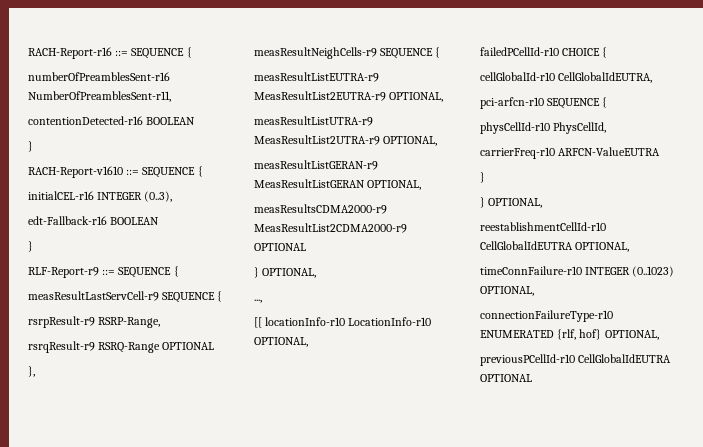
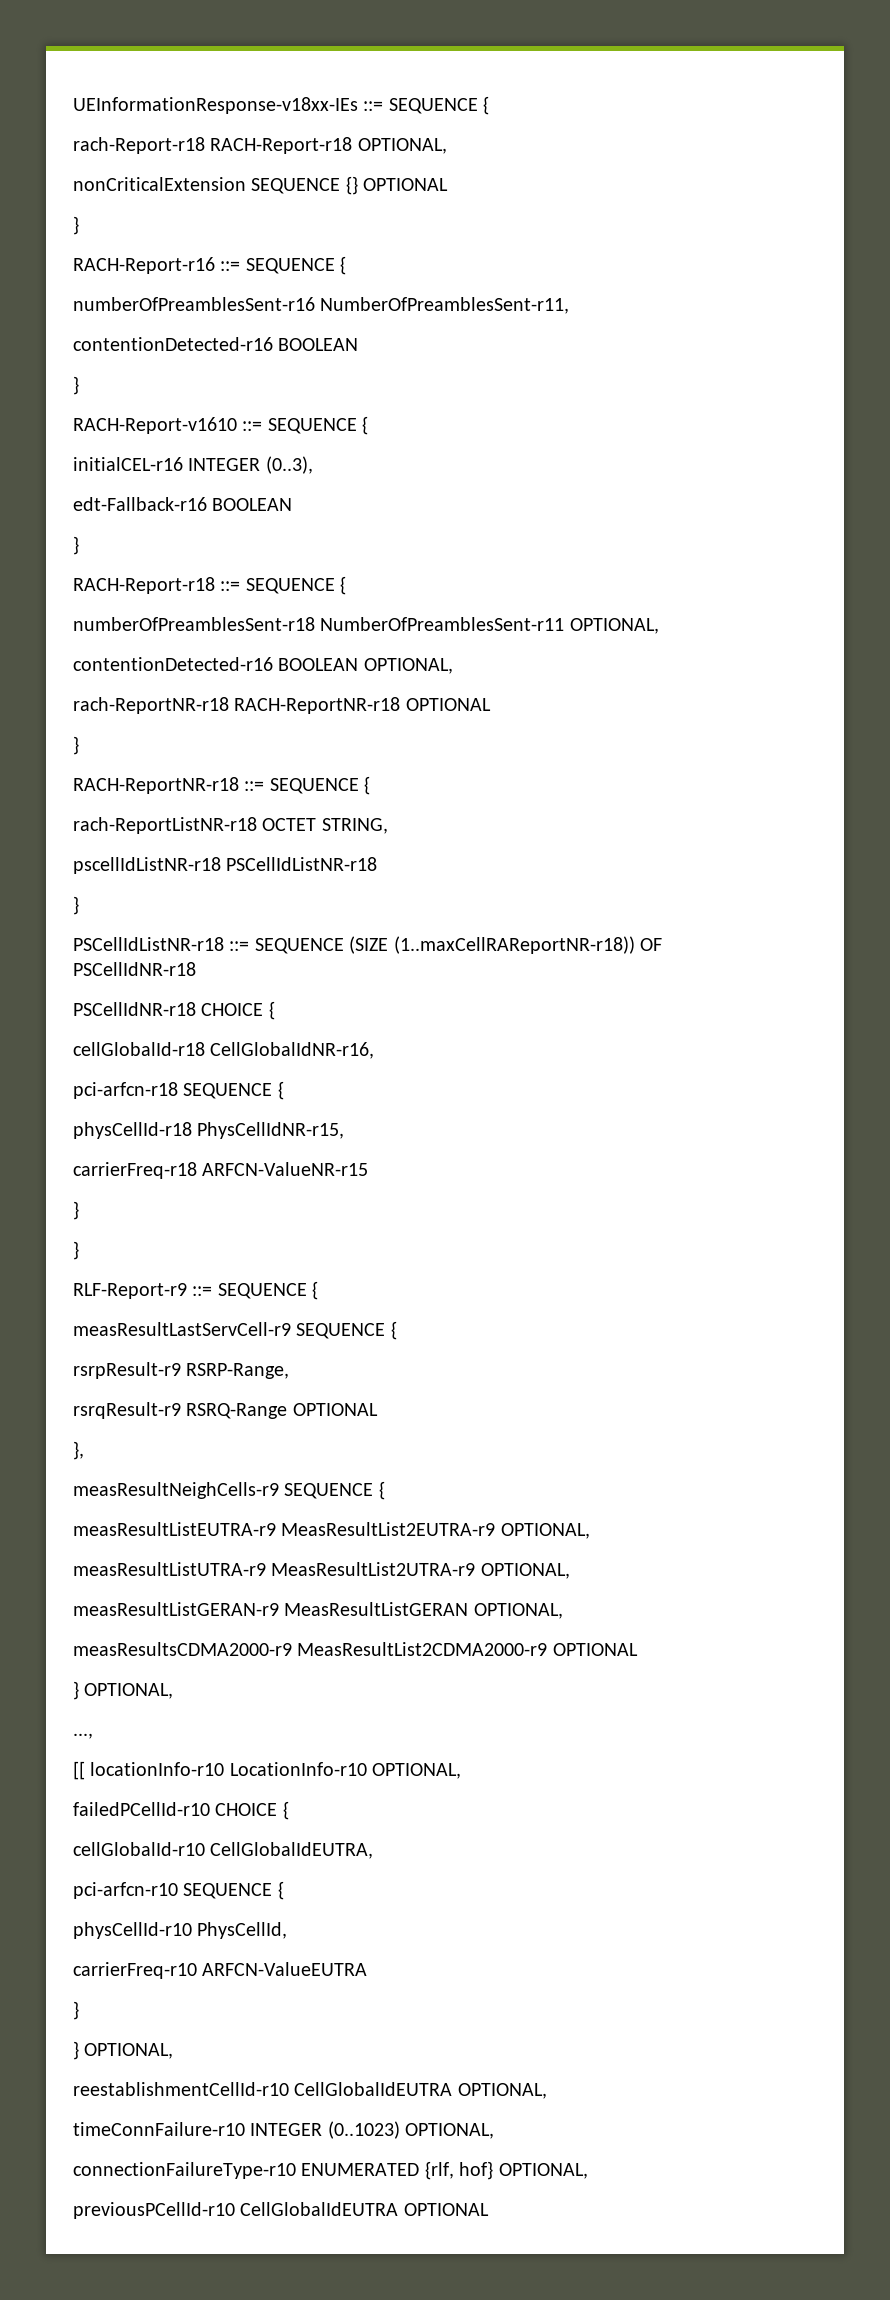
+ UEInformationResponse-v18xx-IEs ::= SEQUENCE {
+ rach-Report-r18 RACH-Report-r18 OPTIONAL,
+ nonCriticalExtension SEQUENCE {} OPTIONAL
+ }
+ RACH-Report-r18 ::= SEQUENCE {
+ numberOfPreamblesSent-r18 NumberOfPreamblesSent-r11 OPTIONAL,
+ contentionDetected-r16 BOOLEAN OPTIONAL,
+ rach-ReportNR-r18 RACH-ReportNR-r18 OPTIONAL
+ }
+ RACH-ReportNR-r18 ::= SEQUENCE {
+ rach-ReportListNR-r18 OCTET STRING,
+ pscellIdListNR-r18 PSCellIdListNR-r18
+ }
+ PSCellIdListNR-r18 ::= SEQUENCE (SIZE (1..maxCellRAReportNR-r18)) OF PSCellIdNR-r18
+ PSCellIdNR-r18 CHOICE {
+ cellGlobalId-r18 CellGlobalIdNR-r16,
+ pci-arfcn-r18 SEQUENCE {
+ physCellId-r18 PhysCellIdNR-r15,
+ carrierFreq-r18 ARFCN-ValueNR-r15
+ }
+ }

